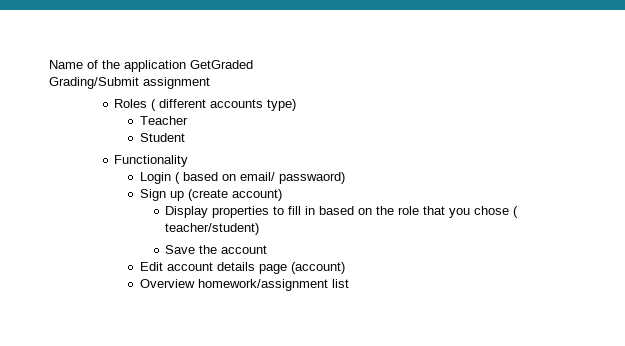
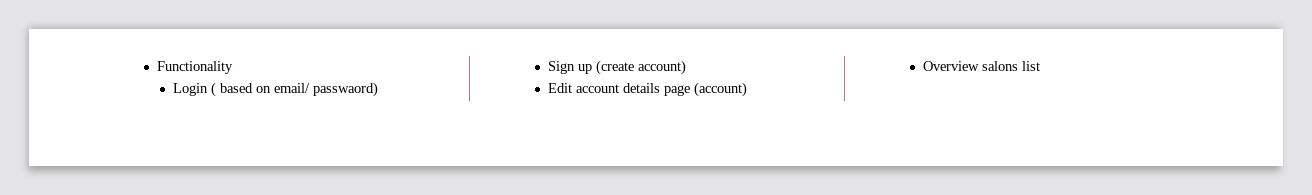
- Name of the application GetGraded
- Grading/Submit assignment
- Roles ( different accounts type)
- Teacher
- Student
- Display properties to fill in based on the role that you chose ( teacher/student)
- Save the account
- Overview homework/assignment list
+ Overview salons list

